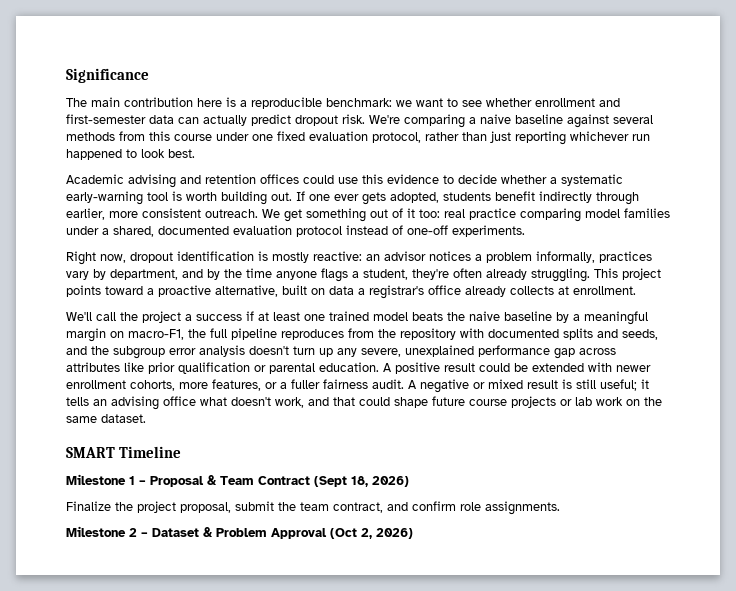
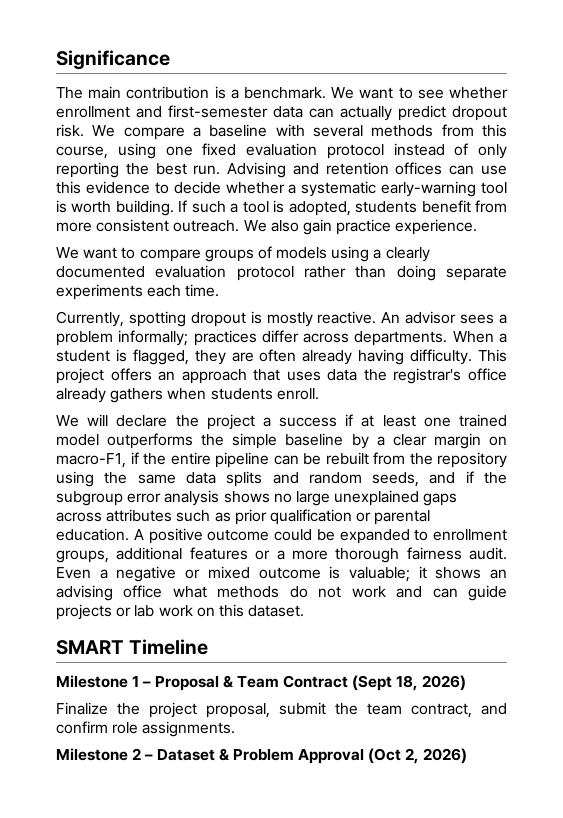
- The main contribution here is a reproducible benchmark: we want to see whether enrollment and first-semester data can actually predict dropout risk.
+ The main contribution is a benchmark. We want to see whether enrollment and first-semester data can actually predict dropout risk.
- We're comparing a naive baseline against several methods from this course under one fixed evaluation protocol, rather than just reporting whichever run happened to look best.
- Academic advising and retention offices could use this evidence to decide whether a systematic early-warning tool is worth building out. If one ever gets adopted, students benefit indirectly through earlier, more consistent outreach. We get something out of it too: real practice comparing model families under a shared, documented evaluation protocol instead of one-off experiments.
- Right now, dropout identification is mostly reactive: an advisor notices a problem informally, practices vary by department, and by the time anyone flags a student, they're often already struggling. This project points toward a proactive alternative, built on data a registrar's office already collects at enrollment.
- We'll call the project a success if at least one trained model beats the naive baseline by a meaningful margin on macro-F1, the full pipeline reproduces from the repository with documented splits and seeds, and the subgroup error analysis doesn't turn up any severe, unexplained performance gap across attributes like prior qualification or parental education.
+ We compare a baseline with several methods from this course, using one fixed evaluation protocol instead of only reporting the best run. Advising and retention offices can use this evidence to decide whether a systematic early-warning tool is worth building. If such a tool is adopted, students benefit from more consistent outreach. We also gain practice experience.
+ We want to compare groups of models using a clearly documented evaluation protocol rather than doing separate experiments each time.
+ Currently, spotting dropout is mostly reactive. An advisor sees a problem informally; practices differ across departments. When a student is flagged, they are often already having difficulty. This project offers an approach that uses data the registrar's office already gathers when students enroll.
+ We will declare the project a success if at least one trained model outperforms the simple baseline by a clear margin on macro-F1, if the entire pipeline can be rebuilt from the repository using the same data splits and random seeds, and if the subgroup error analysis shows no large unexplained gaps across attributes such as prior qualification or parental education.
- A positive result could be extended with newer enrollment cohorts, more features, or a fuller fairness audit. A negative or mixed result is still useful; it tells an advising office what doesn't work, and that could shape future course projects or lab work on the same dataset.
+ A positive outcome could be expanded to enrollment groups, additional features or a more thorough fairness audit. Even a negative or mixed outcome is valuable; it shows an advising office what methods do not work and can guide projects or lab work on this dataset.

